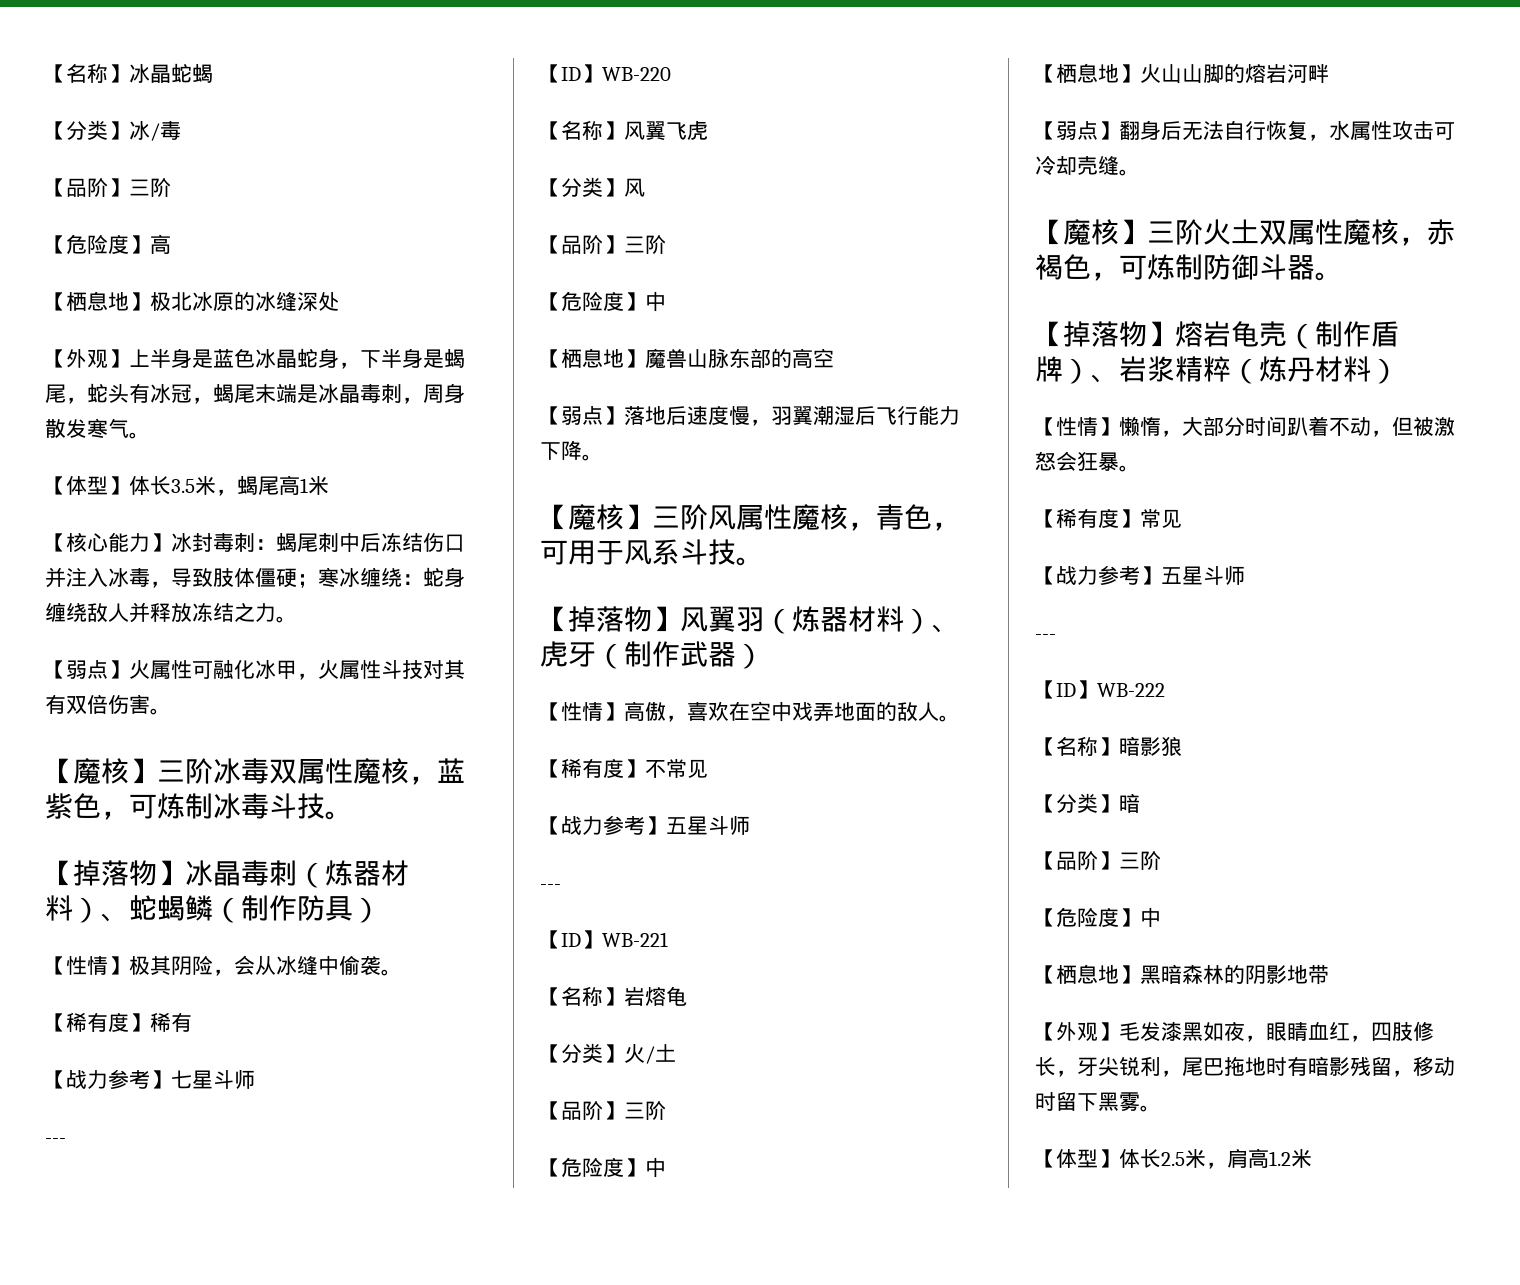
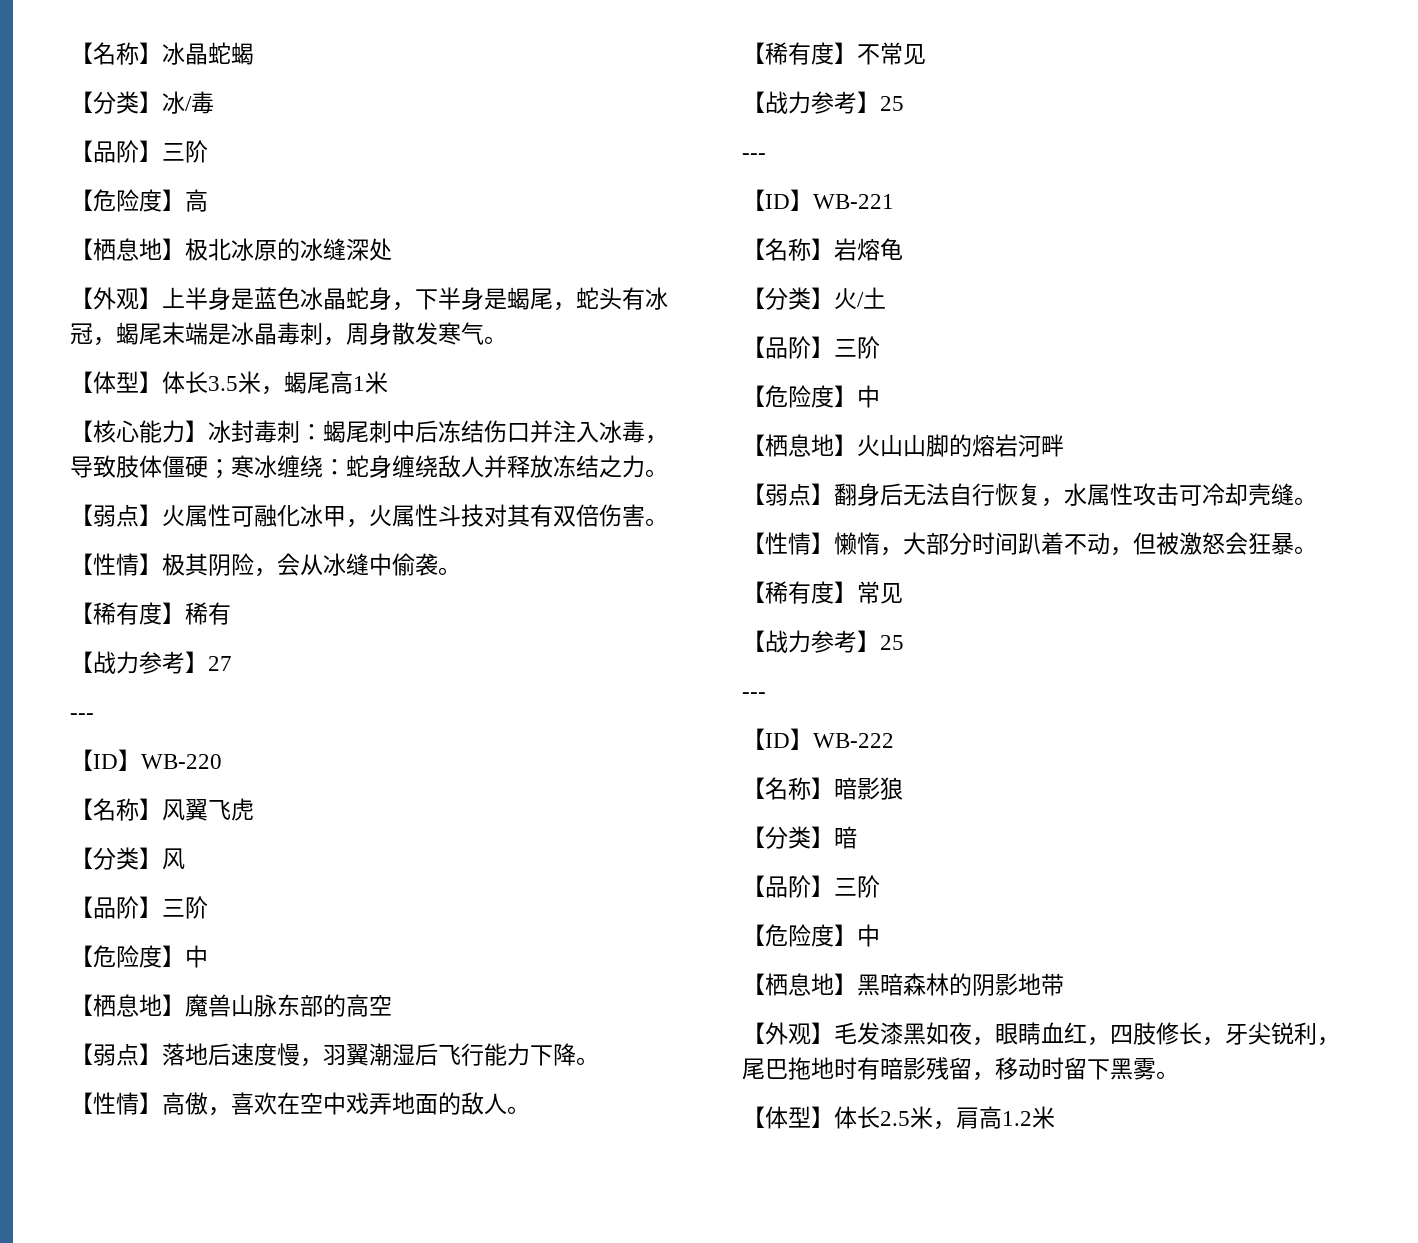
- 【魔核】三阶冰毒双属性魔核，蓝紫色，可炼制冰毒斗技。
- 【掉落物】冰晶毒刺（炼器材料）、蛇蝎鳞（制作防具）
- 【战力参考】七星斗师
+ 【战力参考】27
- 【魔核】三阶风属性魔核，青色，可用于风系斗技。
- 【掉落物】风翼羽（炼器材料）、虎牙（制作武器）
  【稀有度】不常见
- 【战力参考】五星斗师
+ 【战力参考】25
- 【魔核】三阶火土双属性魔核，赤褐色，可炼制防御斗器。
- 【掉落物】熔岩龟壳（制作盾牌）、岩浆精粹（炼丹材料）
  【稀有度】常见
- 【战力参考】五星斗师
+ 【战力参考】25

